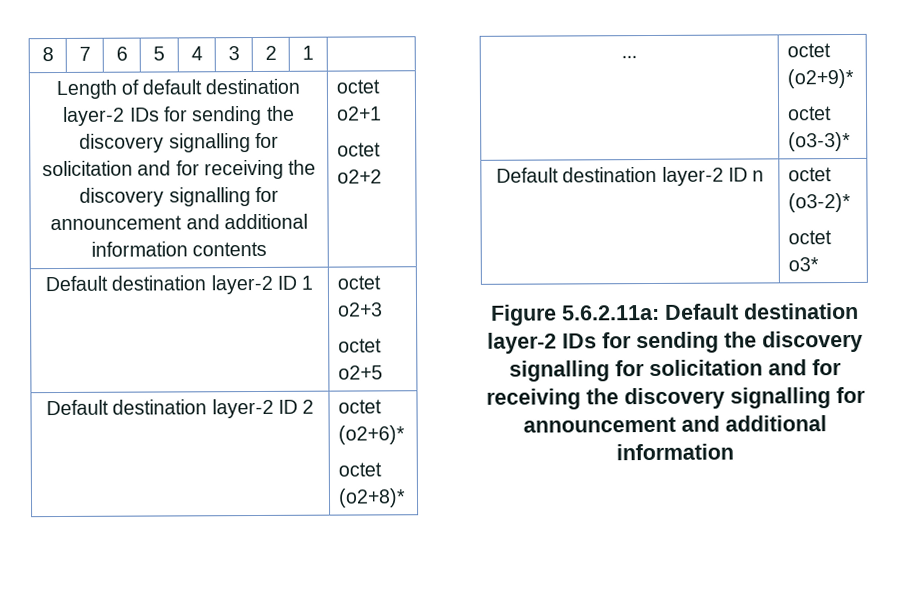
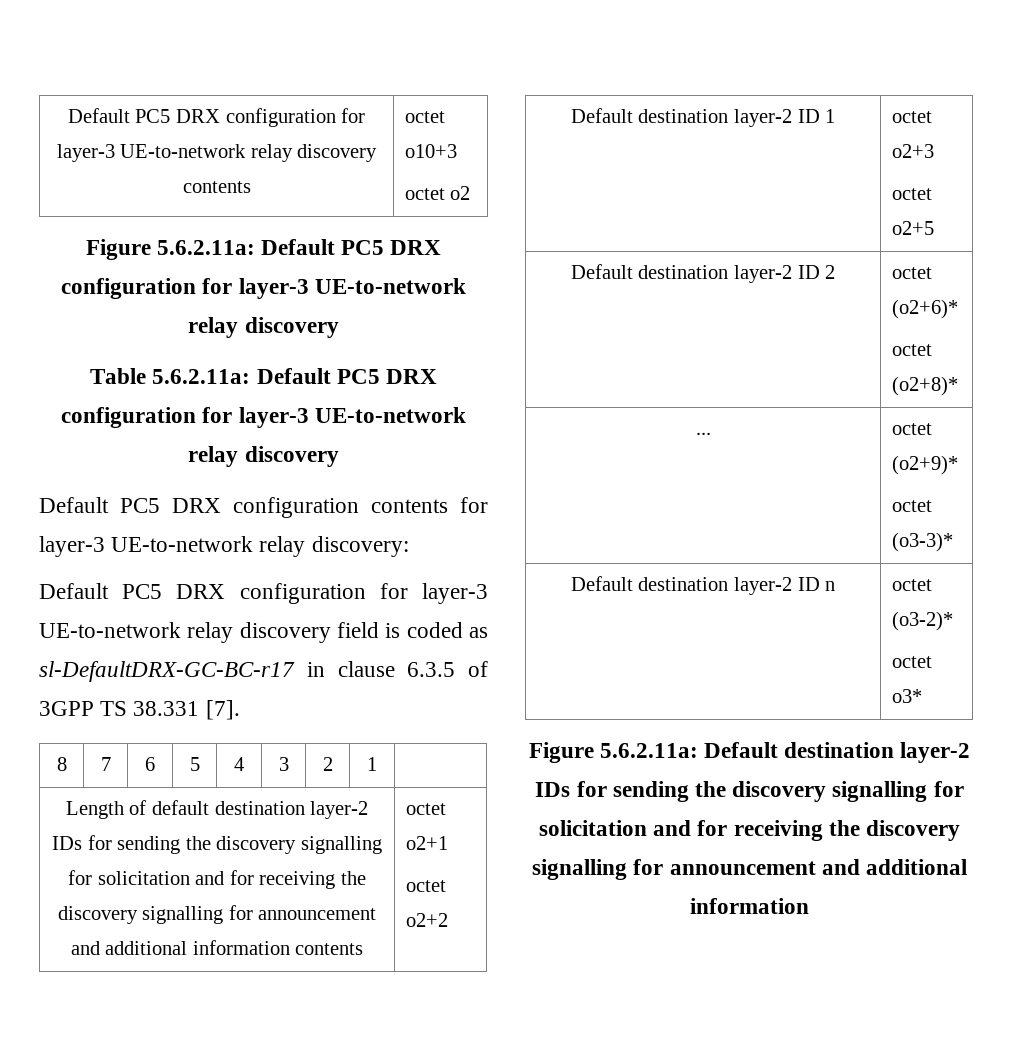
+ Default PC5 DRX configuration for layer-3 UE-to-network relay discovery contents | octet o10+3
+ octet o2
+ Figure 5.6.2.11a: Default PC5 DRX configuration for layer-3 UE-to-network relay discovery
+ Table 5.6.2.11a: Default PC5 DRX configuration for layer-3 UE-to-network relay discovery
+ Default PC5 DRX configuration contents for layer-3 UE-to-network relay discovery:
+ Default PC5 DRX configuration for layer-3 UE-to-network relay discovery field is coded as sl-DefaultDRX-GC-BC-r17 in clause 6.3.5 of 3GPP TS 38.331 [7].

